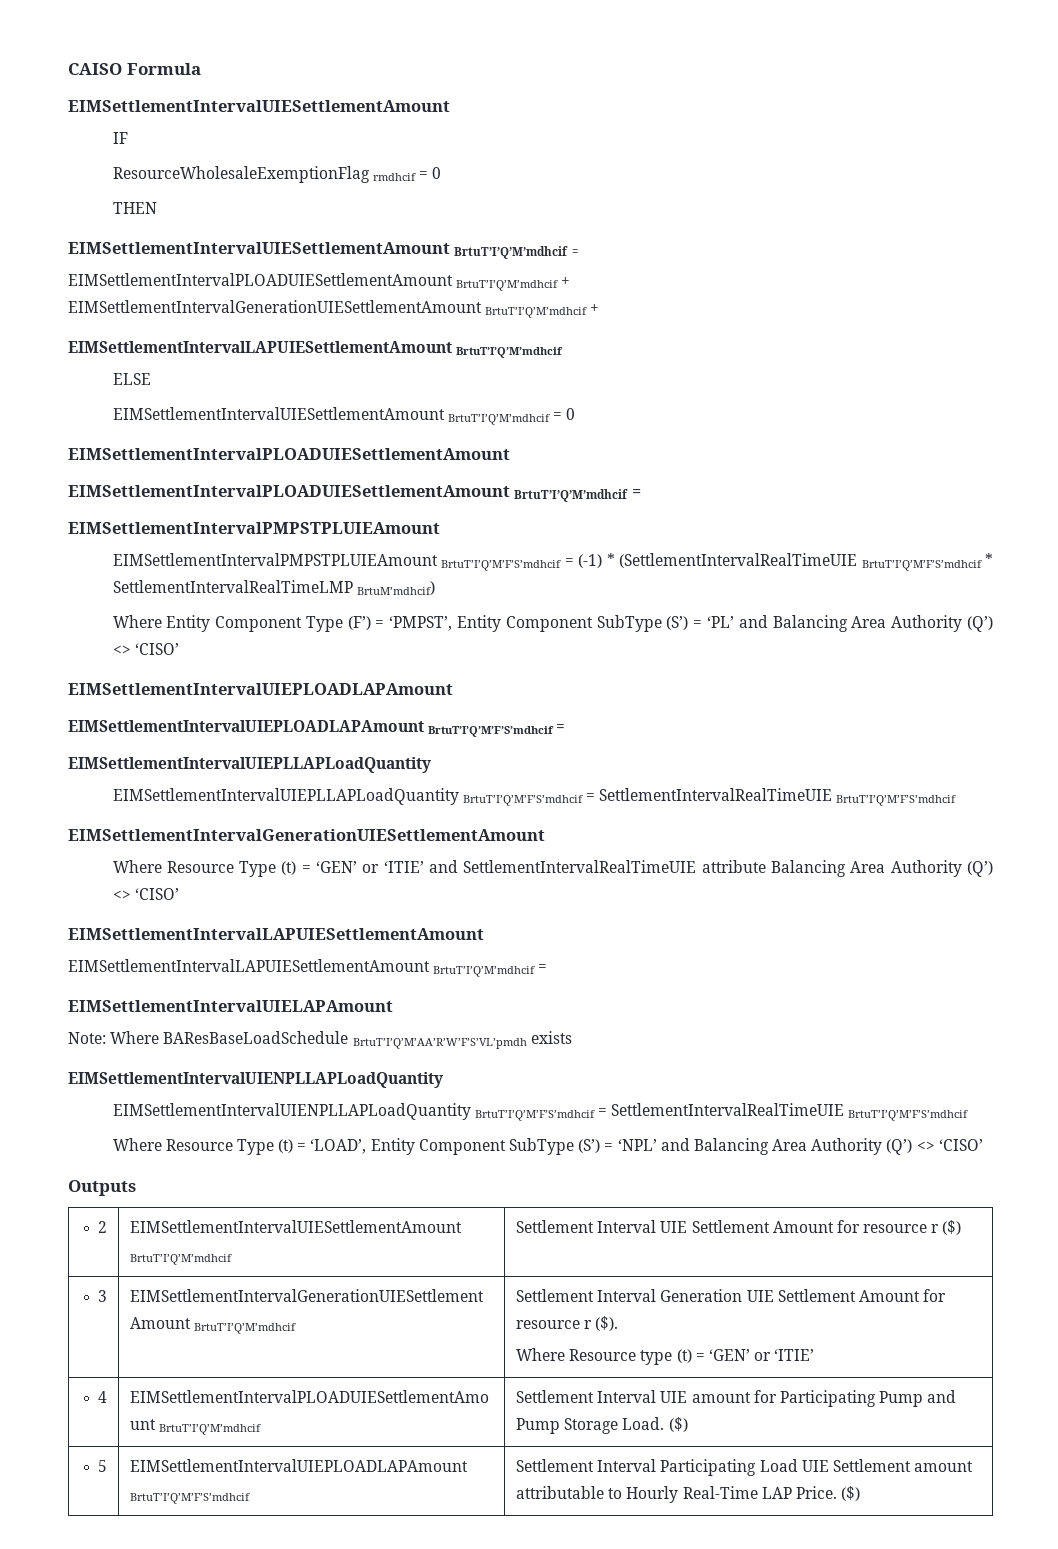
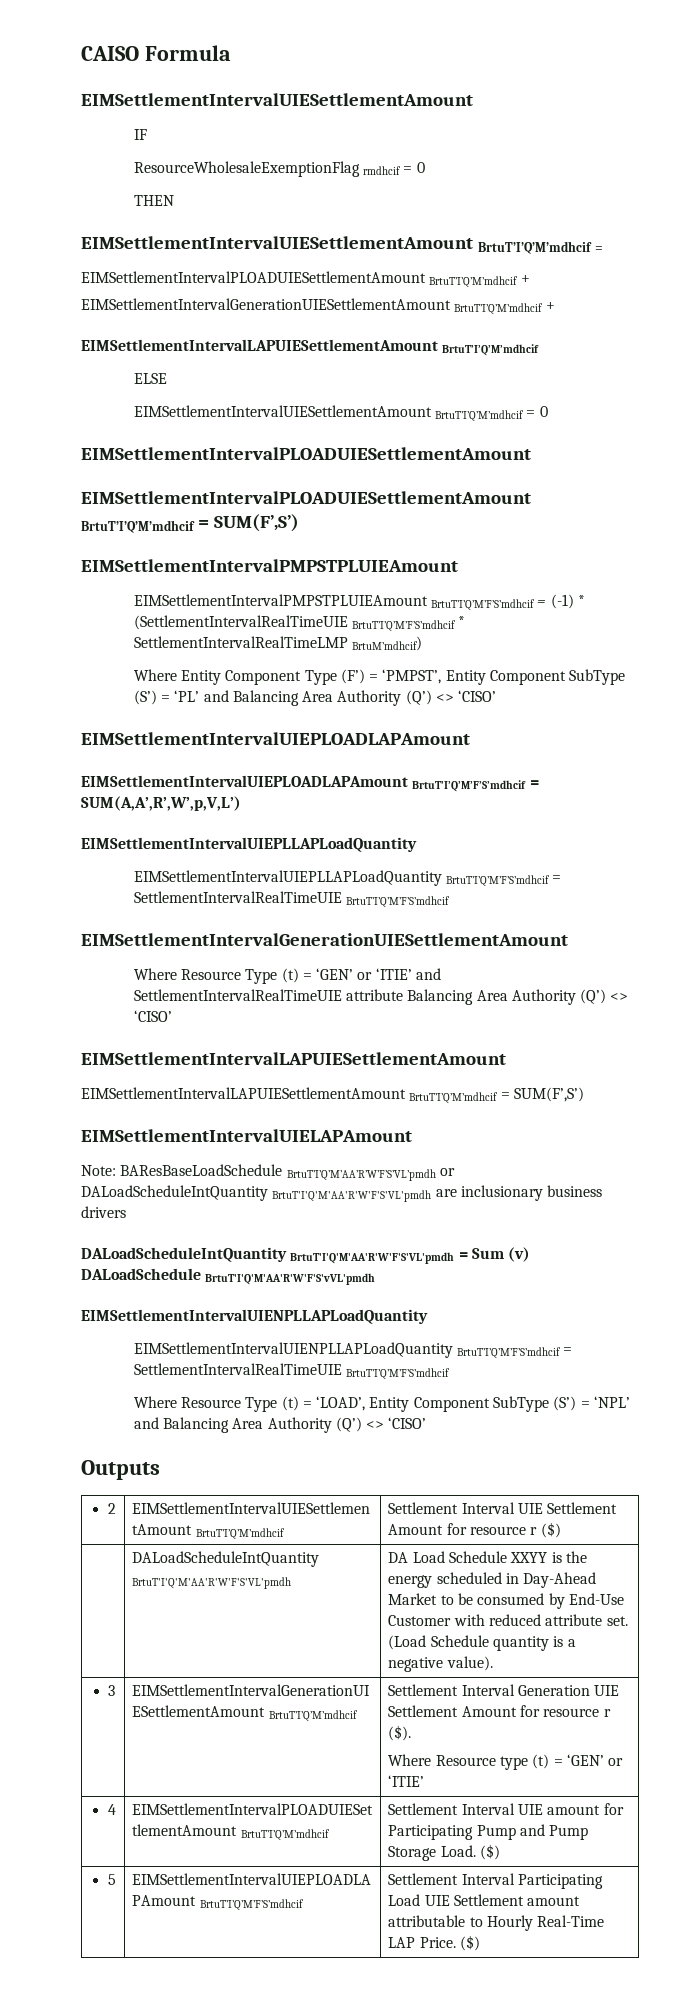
- EIMSettlementIntervalPLOADUIESettlementAmount BrtuT’I’Q’M’mdhcif =
+ EIMSettlementIntervalPLOADUIESettlementAmount BrtuT’I’Q’M’mdhcif = SUM(F’,S’)
- EIMSettlementIntervalUIEPLOADLAPAmount BrtuT’I’Q’M’F’S’mdhcif =
+ EIMSettlementIntervalUIEPLOADLAPAmount BrtuT’I’Q’M’F’S’mdhcif = SUM(A,A’,R’,W’,p,V,L’)
- EIMSettlementIntervalLAPUIESettlementAmount BrtuT’I’Q’M’mdhcif =
+ EIMSettlementIntervalLAPUIESettlementAmount BrtuT’I’Q’M’mdhcif = SUM(F’,S’)
- Note: Where BAResBaseLoadSchedule BrtuT’I’Q’M’AA’R’W’F’S’VL’pmdh exists
+ Note: BAResBaseLoadSchedule BrtuT’I’Q’M’AA’R’W’F’S’VL’pmdh or DALoadScheduleIntQuantity BrtuT'I'Q'M'AA'R'W'F'S'VL'pmdh are inclusionary business drivers
+ DALoadScheduleIntQuantity BrtuT'I'Q'M'AA'R'W'F'S'VL'pmdh = Sum (v) DALoadSchedule BrtuT'I'Q'M'AA'R'W'F'S'vVL'pmdh
+ | DALoadScheduleIntQuantity BrtuT'I'Q'M'AA'R'W'F'S'VL'pmdh | DA Load Schedule XXYY is the energy scheduled in Day-Ahead Market to be consumed by End-Use Customer with reduced attribute set. (Load Schedule quantity is a negative value).

